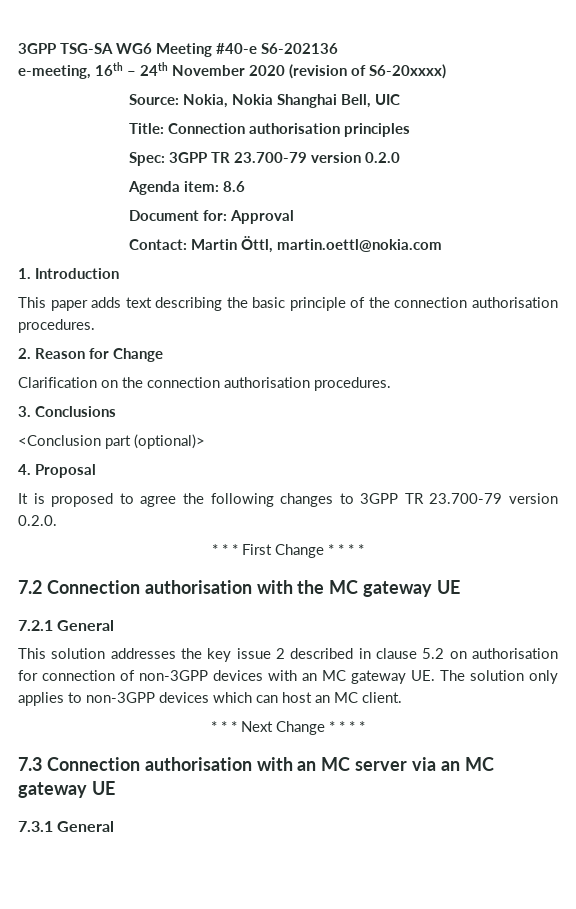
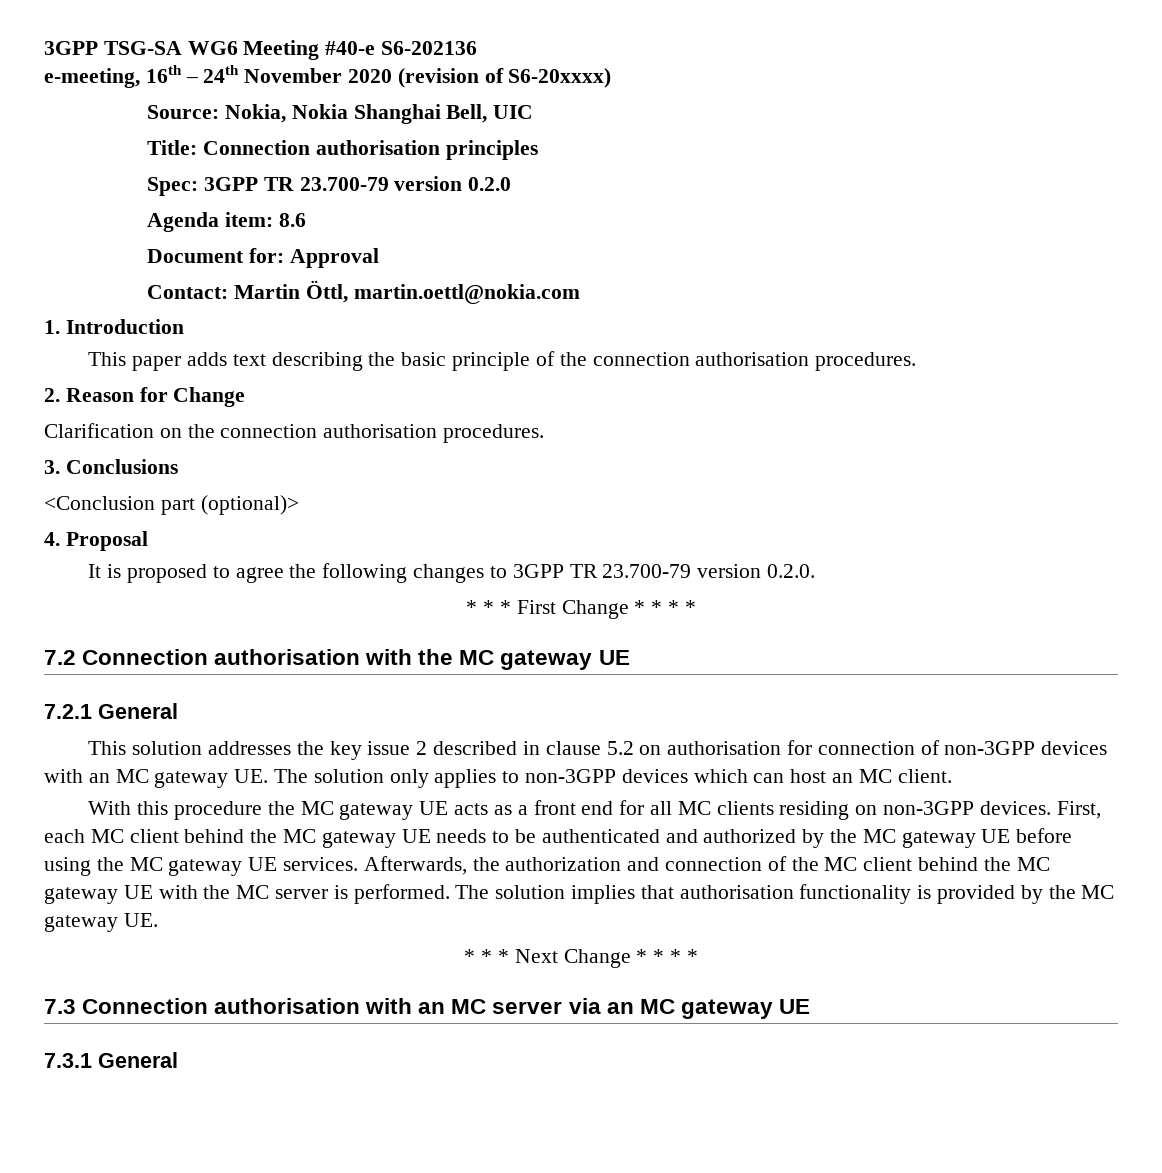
+ With this procedure the MC gateway UE acts as a front end for all MC clients residing on non-3GPP devices. First, each MC client behind the MC gateway UE needs to be authenticated and authorized by the MC gateway UE before using the MC gateway UE services. Afterwards, the authorization and connection of the MC client behind the MC gateway UE with the MC server is performed. The solution implies that authorisation functionality is provided by the MC gateway UE.

